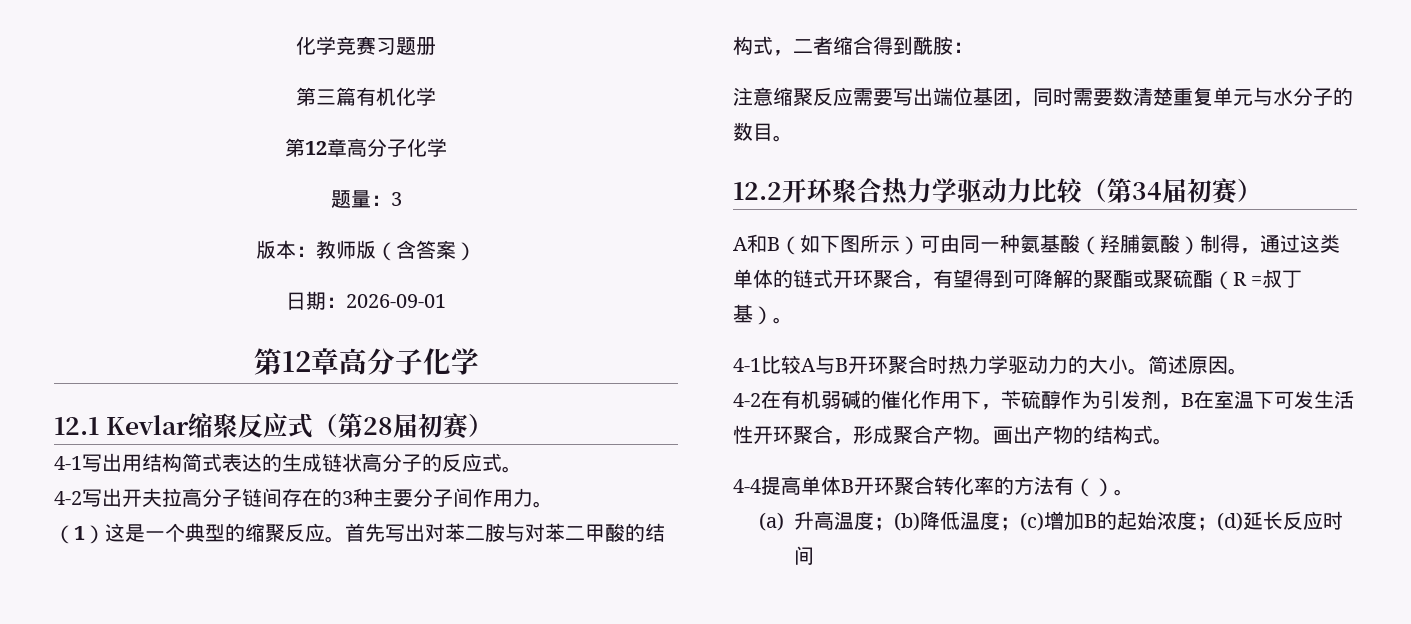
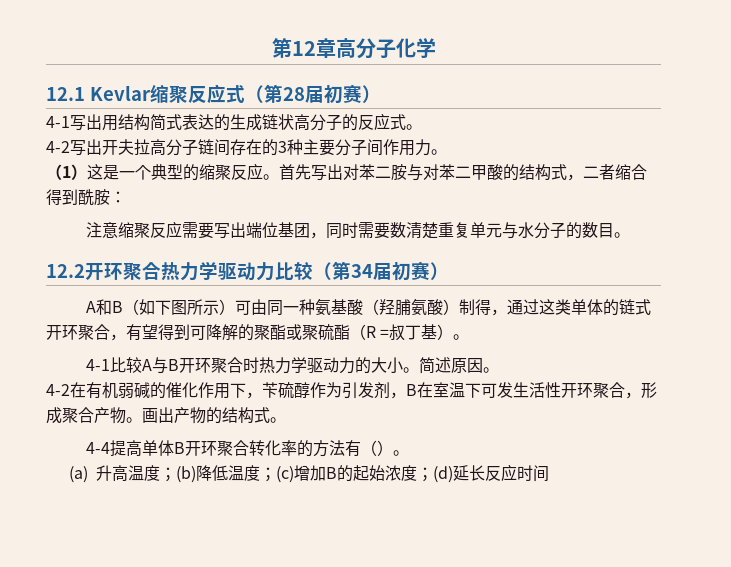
- 化学竞赛习题册
- 第三篇有机化学
- 第12章高分子化学
- 题量：3
- 版本：教师版（含答案）
- 日期：2026-09-01

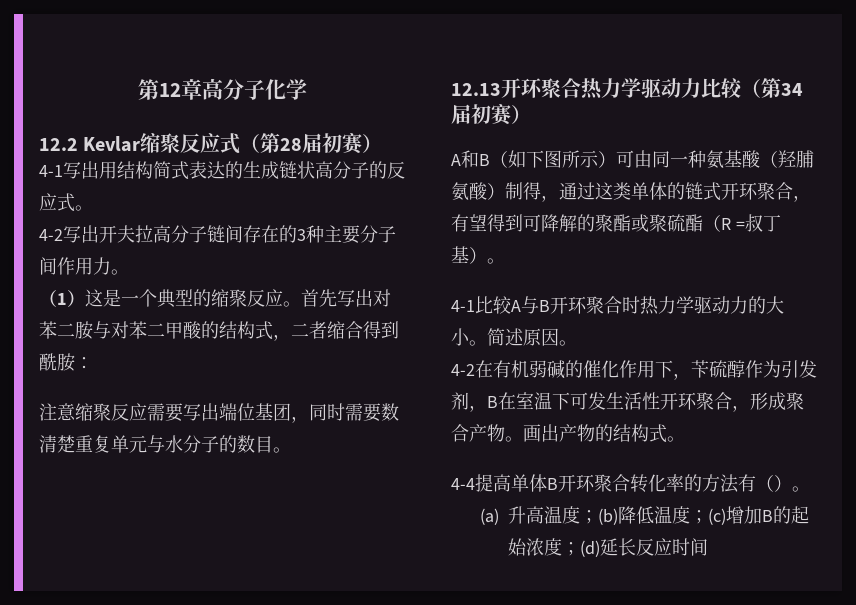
- 12.1 Kevlar缩聚反应式（第28届初赛）
+ 12.2 Kevlar缩聚反应式（第28届初赛）
- 12.2开环聚合热力学驱动力比较（第34届初赛）
+ 12.13开环聚合热力学驱动力比较（第34届初赛）

